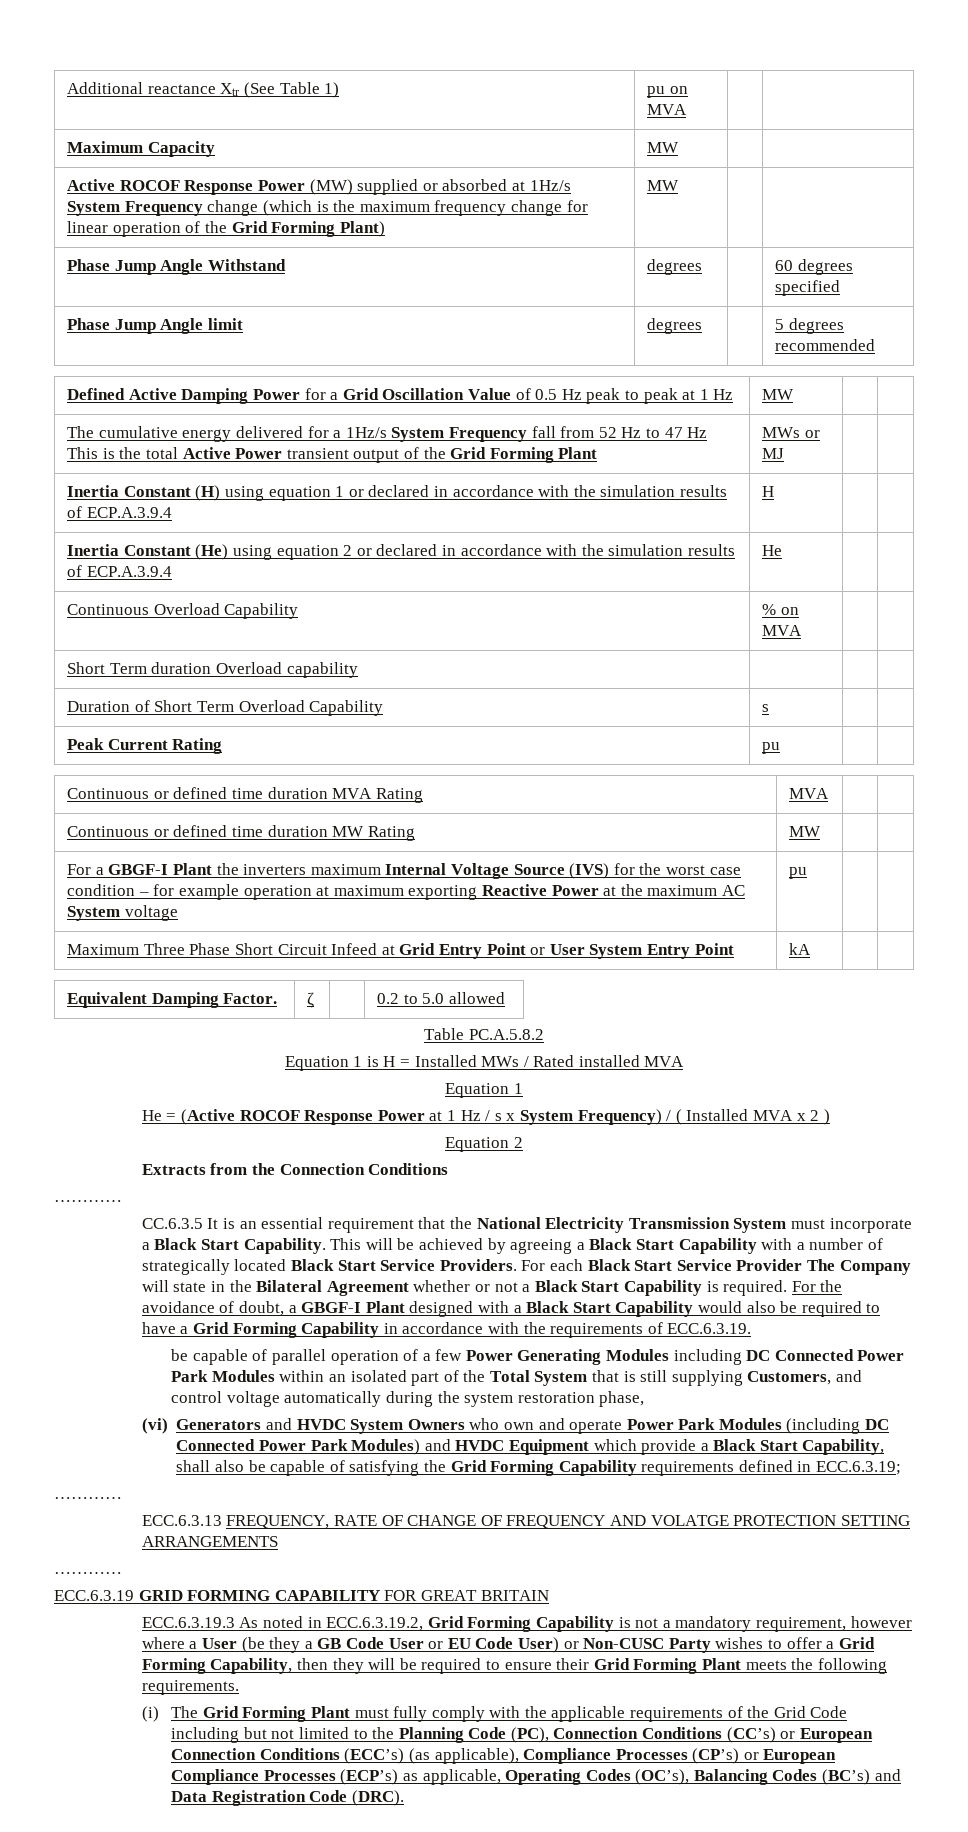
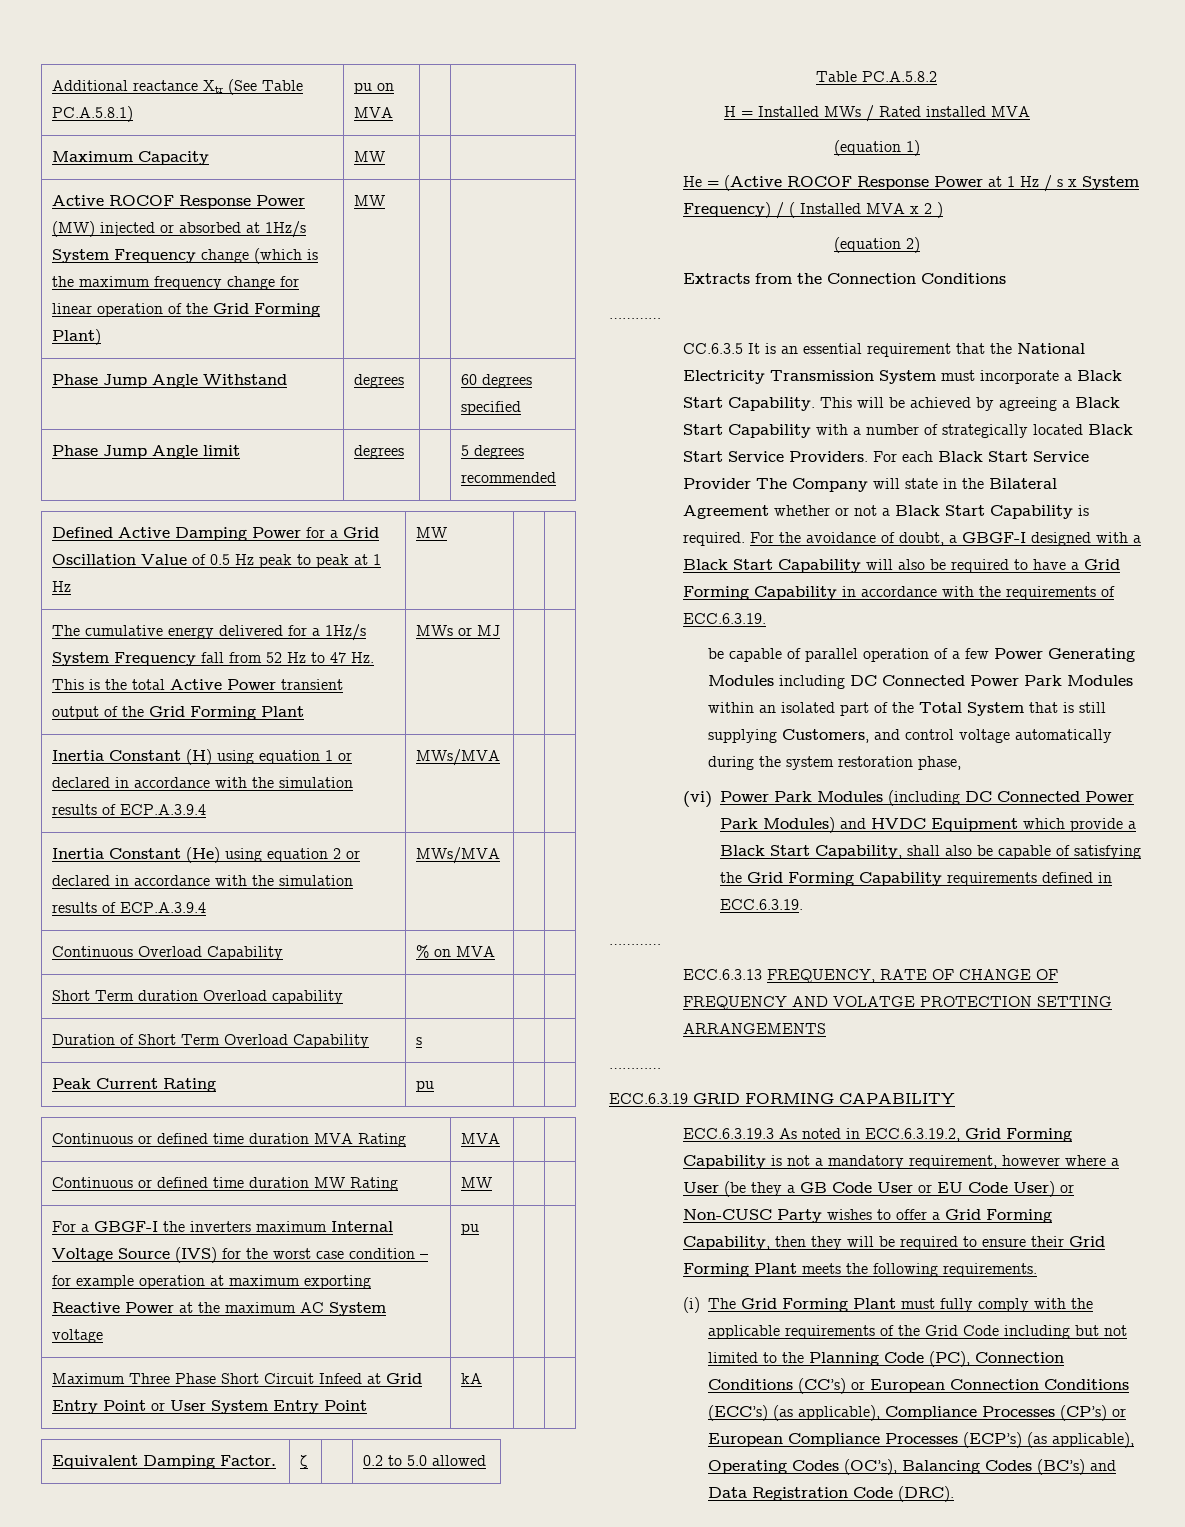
- Additional reactance Xtr (See Table 1) | pu on MVA | |
+ Additional reactance Xtr (See Table PC.A.5.8.1) | pu on MVA | |
- Active ROCOF Response Power (MW) supplied or absorbed at 1Hz/s System Frequency change (which is the maximum frequency change for linear operation of the Grid Forming Plant) | MW | |
+ Active ROCOF Response Power (MW) injected or absorbed at 1Hz/s System Frequency change (which is the maximum frequency change for linear operation of the Grid Forming Plant) | MW | |
- The cumulative energy delivered for a 1Hz/s System Frequency fall from 52 Hz to 47 Hz This is the total Active Power transient output of the Grid Forming Plant | MWs or MJ | |
+ The cumulative energy delivered for a 1Hz/s System Frequency fall from 52 Hz to 47 Hz. This is the total Active Power transient output of the Grid Forming Plant | MWs or MJ | |
- Inertia Constant (H) using equation 1 or declared in accordance with the simulation results of ECP.A.3.9.4 | H | |
+ Inertia Constant (H) using equation 1 or declared in accordance with the simulation results of ECP.A.3.9.4 | MWs/MVA | |
- Inertia Constant (He) using equation 2 or declared in accordance with the simulation results of ECP.A.3.9.4 | He | |
+ Inertia Constant (He) using equation 2 or declared in accordance with the simulation results of ECP.A.3.9.4 | MWs/MVA | |
- For a GBGF-I Plant the inverters maximum Internal Voltage Source (IVS) for the worst case condition – for example operation at maximum exporting Reactive Power at the maximum AC System voltage | pu | |
+ For a GBGF-I the inverters maximum Internal Voltage Source (IVS) for the worst case condition – for example operation at maximum exporting Reactive Power at the maximum AC System voltage | pu | |
- Equation 1 is H = Installed MWs / Rated installed MVA
- Equation 1
+ H = Installed MWs / Rated installed MVA
+ (equation 1)
- Equation 2
+ (equation 2)
- For the avoidance of doubt, a GBGF-I Plant designed with a Black Start Capability would also be required to have a Grid Forming Capability in accordance with the requirements of ECC.6.3.19.
+ For the avoidance of doubt, a GBGF-I designed with a Black Start Capability will also be required to have a Grid Forming Capability in accordance with the requirements of ECC.6.3.19.
- (vi) Generators and HVDC System Owners who own and operate Power Park Modules (including DC Connected Power Park Modules) and HVDC Equipment which provide a Black Start Capability, shall also be capable of satisfying the Grid Forming Capability requirements defined in ECC.6.3.19;
+ (vi) Power Park Modules (including DC Connected Power Park Modules) and HVDC Equipment which provide a Black Start Capability, shall also be capable of satisfying the Grid Forming Capability requirements defined in ECC.6.3.19.
- ECC.6.3.19 GRID FORMING CAPABILITY FOR GREAT BRITAIN
+ ECC.6.3.19 GRID FORMING CAPABILITY
- (i) The Grid Forming Plant must fully comply with the applicable requirements of the Grid Code including but not limited to the Planning Code (PC), Connection Conditions (CC’s) or European Connection Conditions (ECC’s) (as applicable), Compliance Processes (CP’s) or European Compliance Processes (ECP’s) as applicable, Operating Codes (OC’s), Balancing Codes (BC’s) and Data Registration Code (DRC).
+ (i) The Grid Forming Plant must fully comply with the applicable requirements of the Grid Code including but not limited to the Planning Code (PC), Connection Conditions (CC’s) or European Connection Conditions (ECC’s) (as applicable), Compliance Processes (CP’s) or European Compliance Processes (ECP’s) (as applicable), Operating Codes (OC’s), Balancing Codes (BC’s) and Data Registration Code (DRC).

